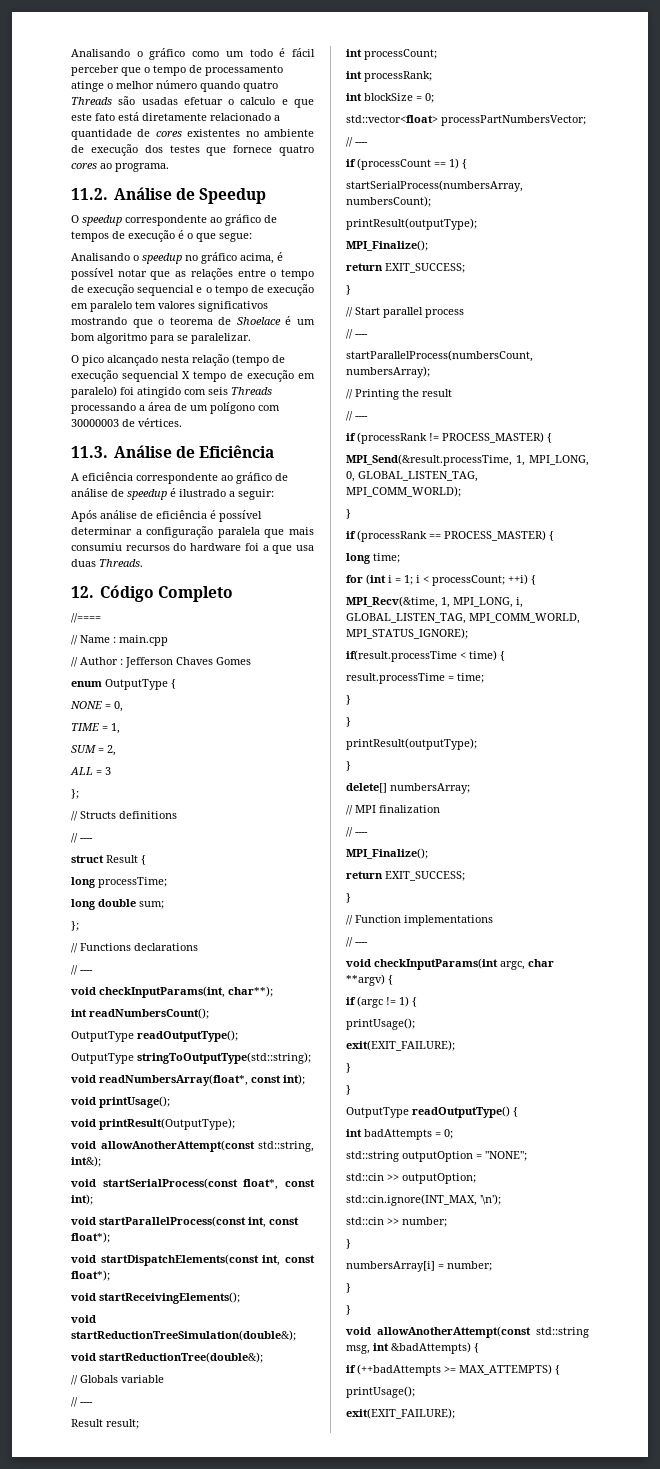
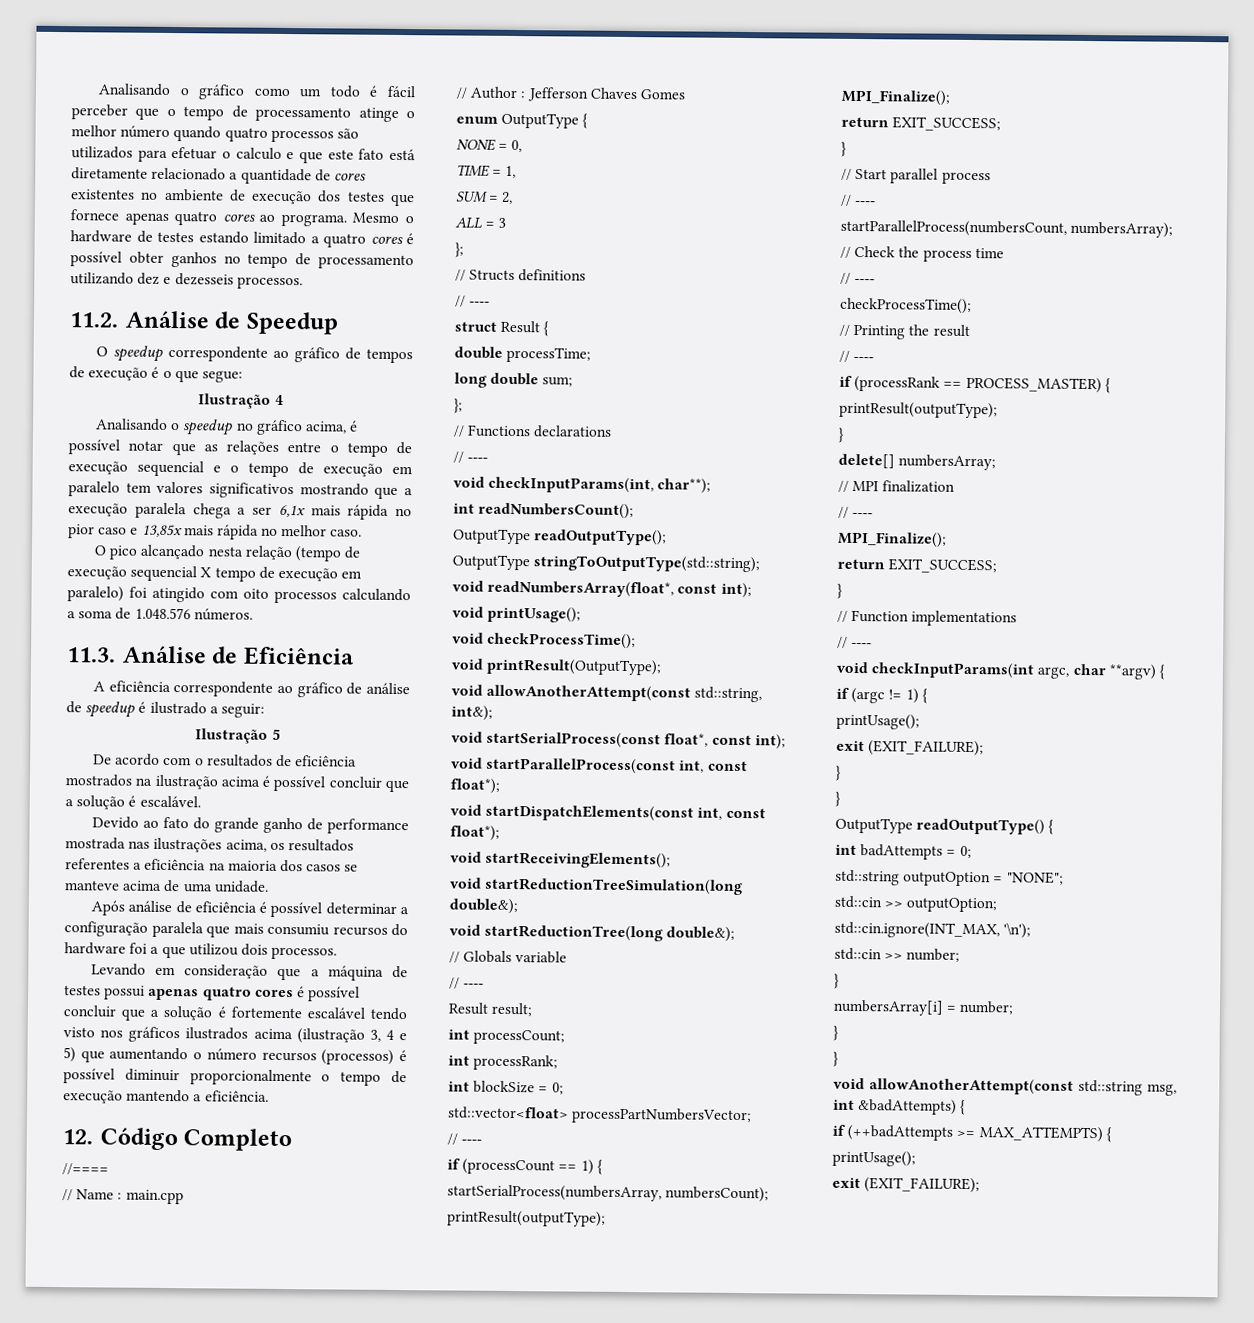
- Analisando o gráfico como um todo é fácil perceber que o tempo de processamento atinge o melhor número quando quatro Threads são usadas efetuar o calculo e que este fato está diretamente relacionado a quantidade de cores existentes no ambiente de execução dos testes que fornece quatro cores ao programa.
+ Analisando o gráfico como um todo é fácil perceber que o tempo de processamento atinge o melhor número quando quatro processos são utilizados para efetuar o calculo e que este fato está diretamente relacionado a quantidade de cores existentes no ambiente de execução dos testes que fornece apenas quatro cores ao programa. Mesmo o hardware de testes estando limitado a quatro cores é possível obter ganhos no tempo de processamento utilizando dez e dezesseis processos.
+ Ilustração 4
- Analisando o speedup no gráfico acima, é possível notar que as relações entre o tempo de execução sequencial e o tempo de execução em paralelo tem valores significativos mostrando que o teorema de Shoelace é um bom algoritmo para se paralelizar.
+ Analisando o speedup no gráfico acima, é possível notar que as relações entre o tempo de execução sequencial e o tempo de execução em paralelo tem valores significativos mostrando que a execução paralela chega a ser 6,1x mais rápida no pior caso e 13,85x mais rápida no melhor caso.
- O pico alcançado nesta relação (tempo de execução sequencial X tempo de execução em paralelo) foi atingido com seis Threads processando a área de um polígono com 30000003 de vértices.
+ O pico alcançado nesta relação (tempo de execução sequencial X tempo de execução em paralelo) foi atingido com oito processos calculando a soma de 1.048.576 números.
+ Ilustração 5
+ De acordo com o resultados de eficiência mostrados na ilustração acima é possível concluir que a solução é escalável.
+ Devido ao fato do grande ganho de performance mostrada nas ilustrações acima, os resultados referentes a eficiência na maioria dos casos se manteve acima de uma unidade.
- Após análise de eficiência é possível determinar a configuração paralela que mais consumiu recursos do hardware foi a que usa duas Threads.
+ Após análise de eficiência é possível determinar a configuração paralela que mais consumiu recursos do hardware foi a que utilizou dois processos.
+ Levando em consideração que a máquina de testes possui apenas quatro cores é possível concluir que a solução é fortemente escalável tendo visto nos gráficos ilustrados acima (ilustração 3, 4 e 5) que aumentando o número recursos (processos) é possível diminuir proporcionalmente o tempo de execução mantendo a eficiência.
- long processTime;
+ double processTime;
+ void checkProcessTime();
- void startReductionTreeSimulation(double&);
- void startReductionTree(double&);
+ void startReductionTreeSimulation(long double&);
+ void startReductionTree(long double&);
+ // Check the process time
+ // ----
+ checkProcessTime();
- if (processRank != PROCESS_MASTER) {
- MPI_Send(&result.processTime, 1, MPI_LONG, 0, GLOBAL_LISTEN_TAG, MPI_COMM_WORLD);
- }
- long time;
- for (int i = 1; i < processCount; ++i) {
- MPI_Recv(&time, 1, MPI_LONG, i, GLOBAL_LISTEN_TAG, MPI_COMM_WORLD, MPI_STATUS_IGNORE);
- if(result.processTime < time) {
- result.processTime = time;
- }
- }
  if (argc != 1) {
  printUsage();
- exit(EXIT_FAILURE);
+ exit (EXIT_FAILURE);
  if (++badAttempts >= MAX_ATTEMPTS) {
  printUsage();
- exit(EXIT_FAILURE);
+ exit (EXIT_FAILURE);

